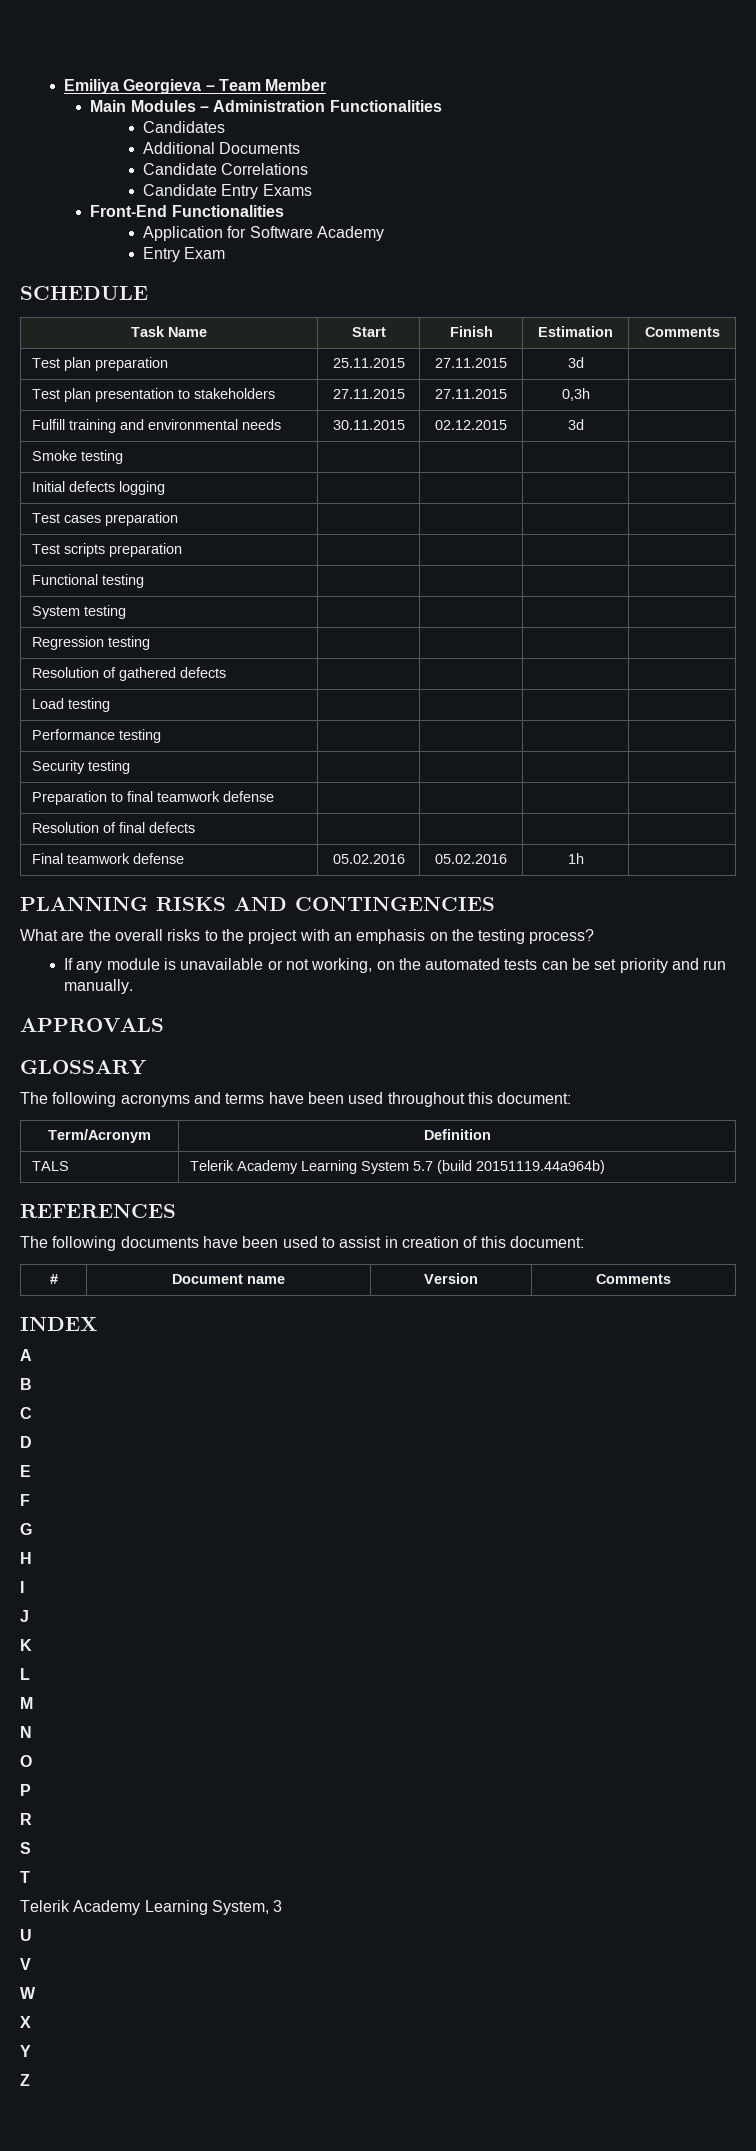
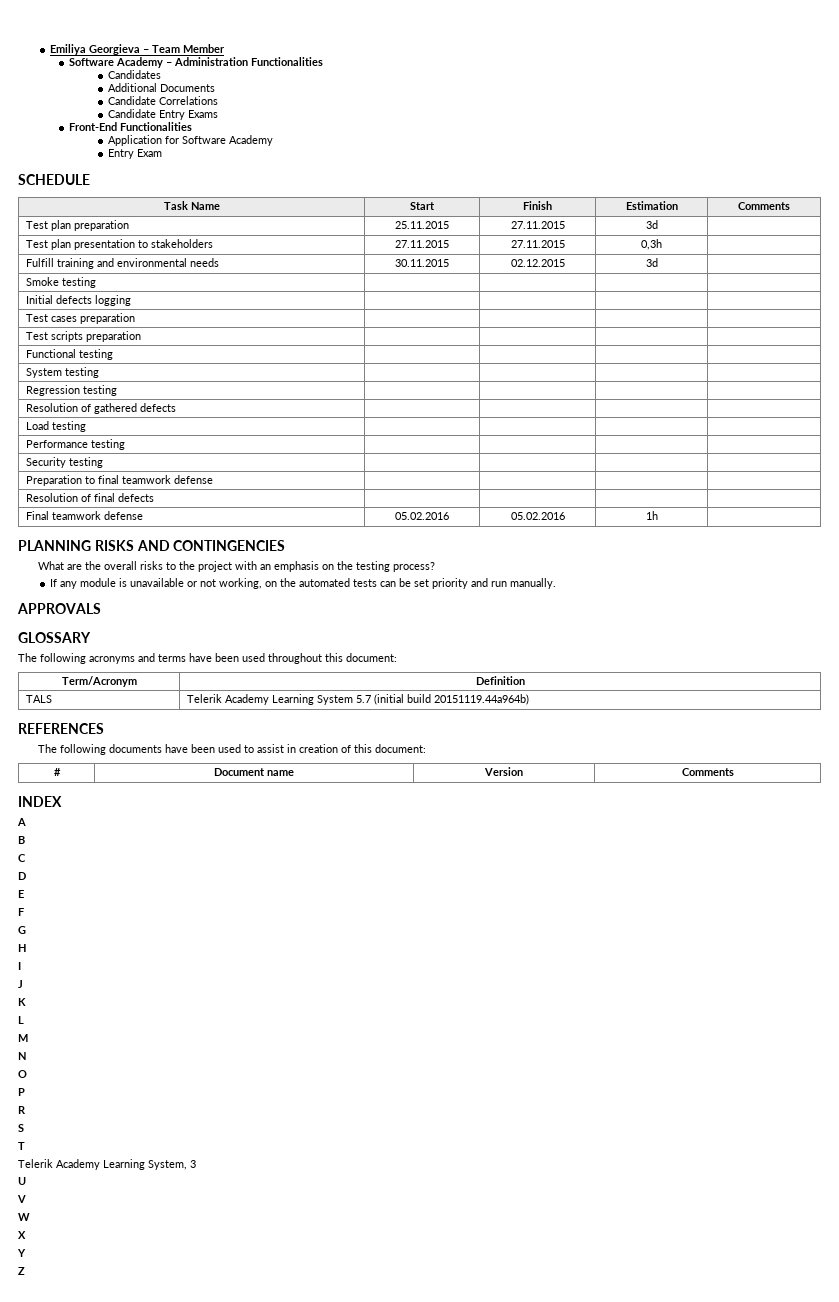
- Main Modules – Administration Functionalities
+ Software Academy – Administration Functionalities
- TALS | Telerik Academy Learning System 5.7 (build 20151119.44a964b)
+ TALS | Telerik Academy Learning System 5.7 (initial build 20151119.44a964b)

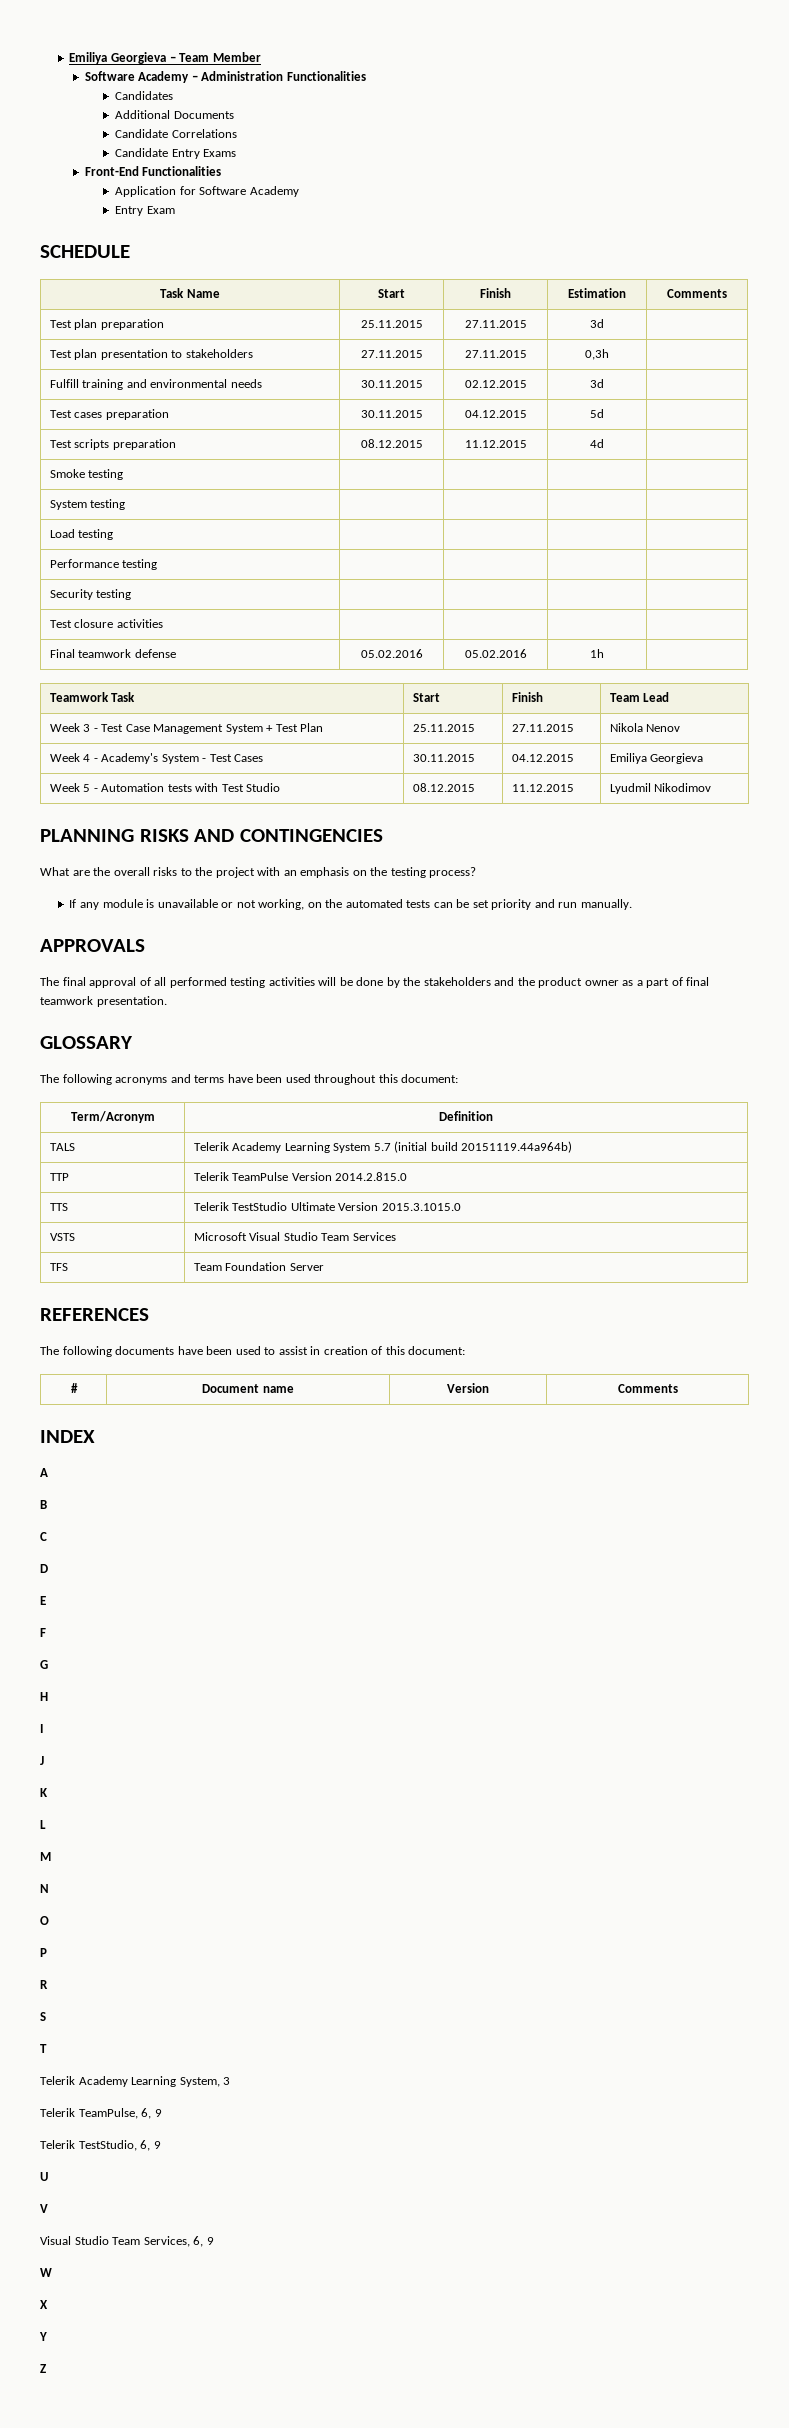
- Smoke testing | | | |
- Initial defects logging | | | |
- Test cases preparation | | | |
+ Test cases preparation | 30.11.2015 | 04.12.2015 | 5d |
- Test scripts preparation | | | |
- Functional testing | | | |
+ Test scripts preparation | 08.12.2015 | 11.12.2015 | 4d |
+ Smoke testing | | | |
- Regression testing | | | |
- Resolution of gathered defects | | | |
- Preparation to final teamwork defense | | | |
- Resolution of final defects | | | |
+ Test closure activities | | | |
+ Teamwork Task | Start | Finish | Team Lead
+ Week 3 - Test Case Management System + Test Plan | 25.11.2015 | 27.11.2015 | Nikola Nenov
+ Week 4 - Academy's System - Test Cases | 30.11.2015 | 04.12.2015 | Emiliya Georgieva
+ Week 5 - Automation tests with Test Studio | 08.12.2015 | 11.12.2015 | Lyudmil Nikodimov
+ The final approval of all performed testing activities will be done by the stakeholders and the product owner as a part of final teamwork presentation.
+ TTP | Telerik TeamPulse Version 2014.2.815.0
+ TTS | Telerik TestStudio Ultimate Version 2015.3.1015.0
+ VSTS | Microsoft Visual Studio Team Services
+ TFS | Team Foundation Server
+ Telerik TeamPulse, 6, 9
+ Telerik TestStudio, 6, 9
  U
  V
+ Visual Studio Team Services, 6, 9

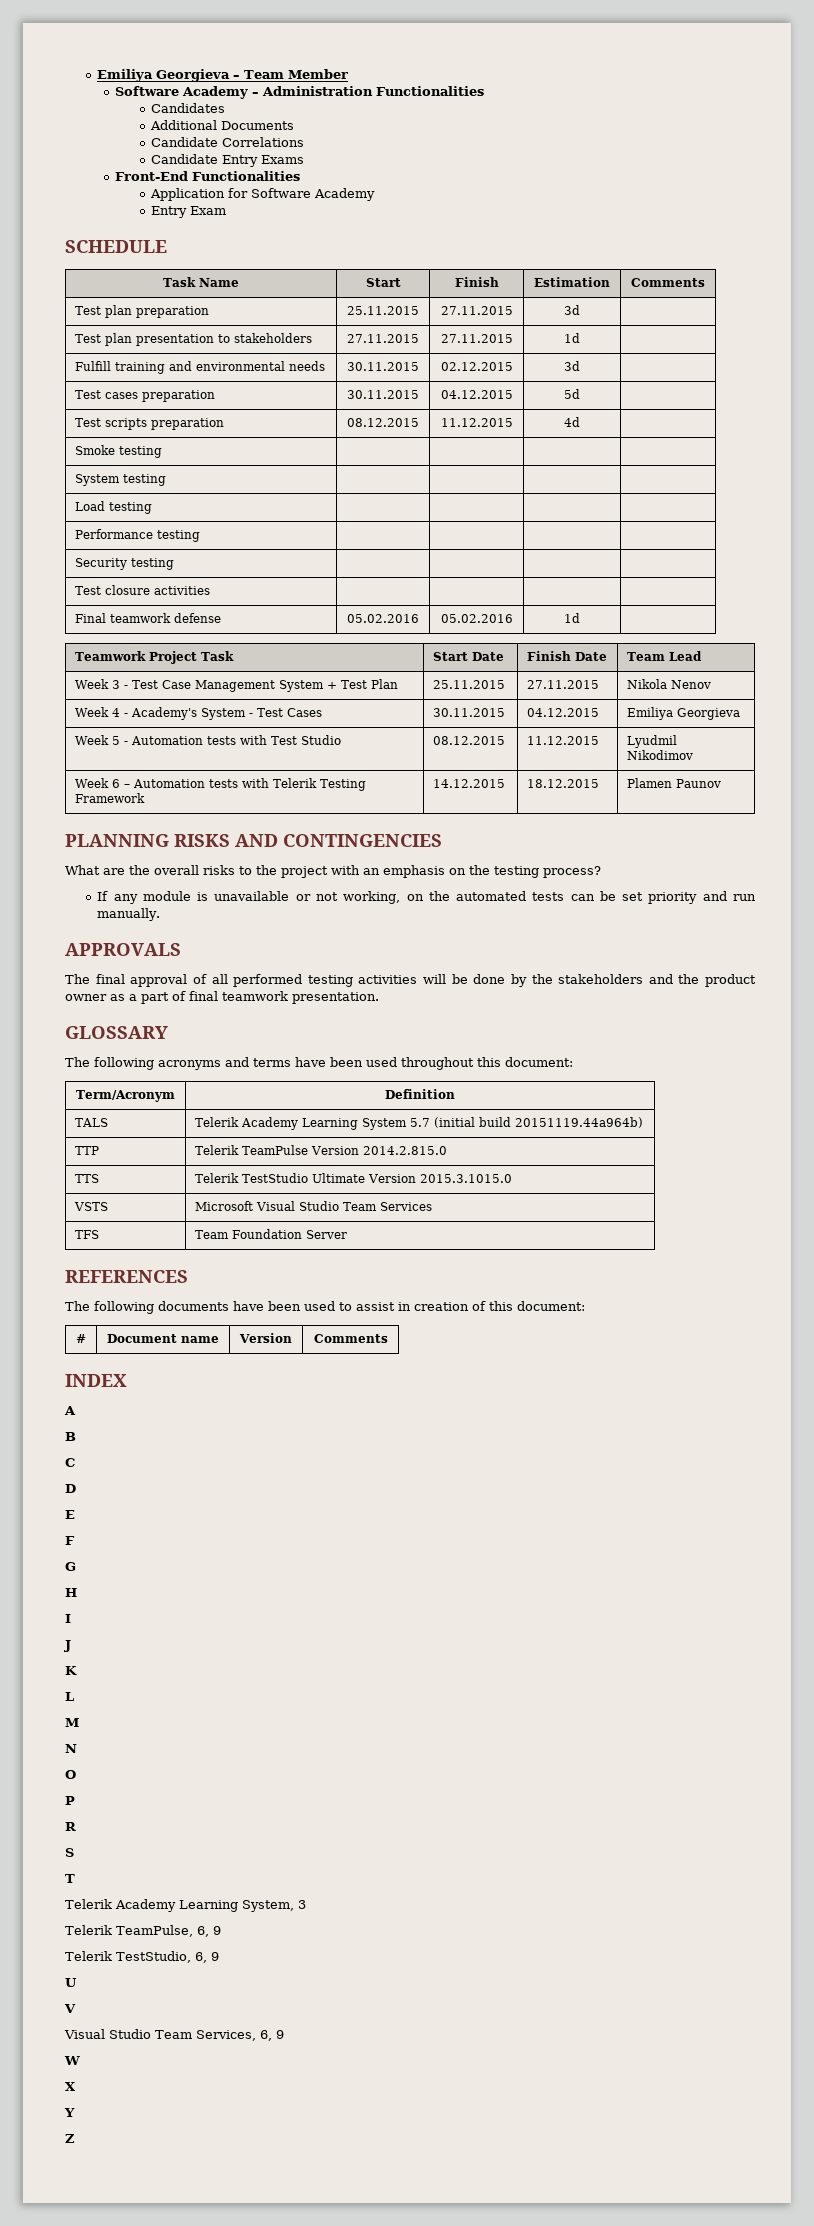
- Test plan presentation to stakeholders | 27.11.2015 | 27.11.2015 | 0,3h |
+ Test plan presentation to stakeholders | 27.11.2015 | 27.11.2015 | 1d |
- Final teamwork defense | 05.02.2016 | 05.02.2016 | 1h |
+ Final teamwork defense | 05.02.2016 | 05.02.2016 | 1d |
- Teamwork Task | Start | Finish | Team Lead
+ Teamwork Project Task | Start Date | Finish Date | Team Lead
+ Week 6 – Automation tests with Telerik Testing Framework | 14.12.2015 | 18.12.2015 | Plamen Paunov

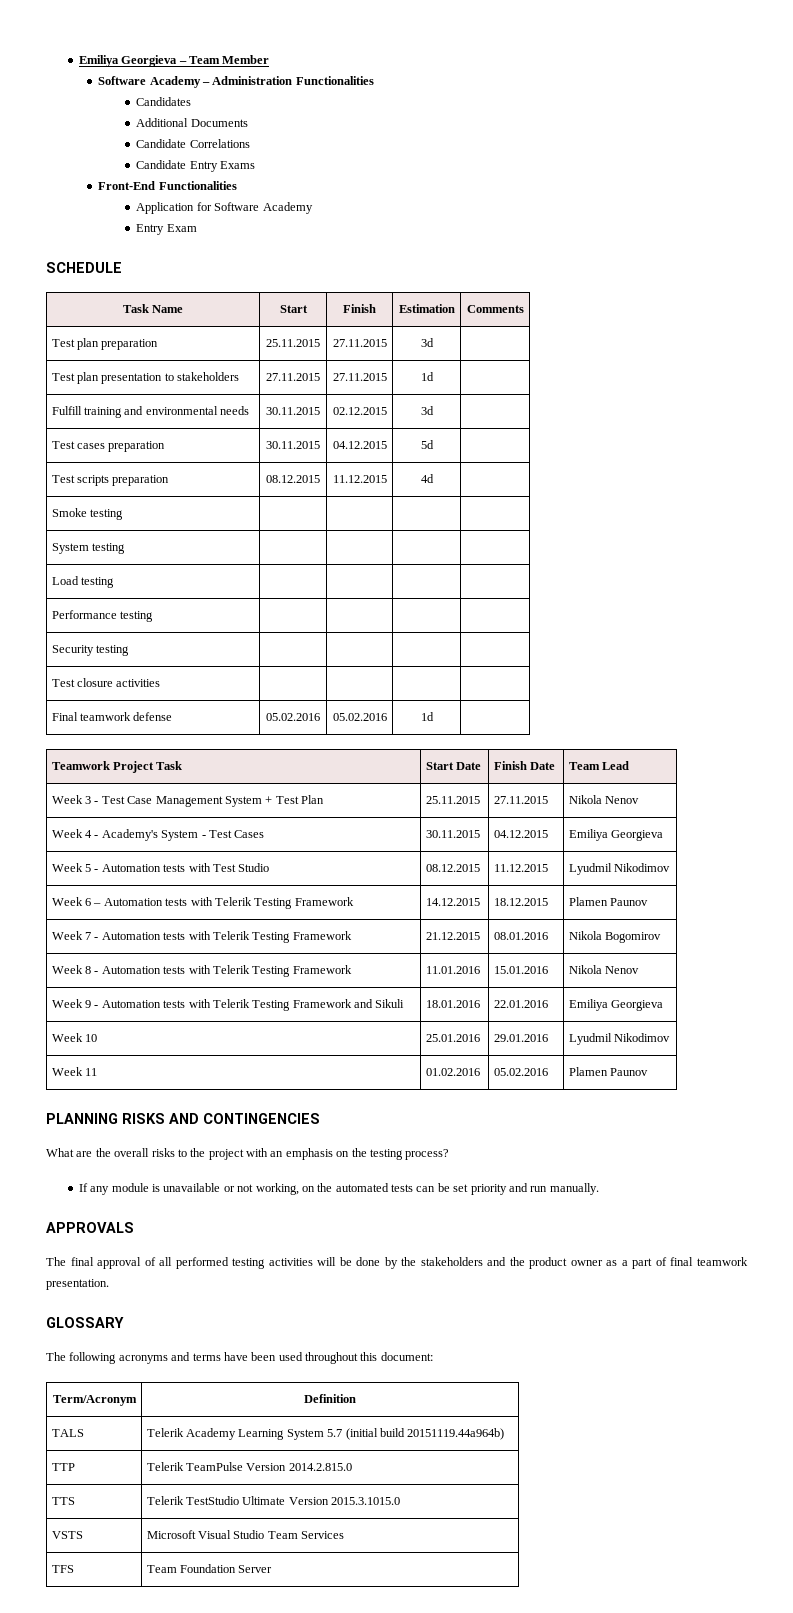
+ Week 7 - Automation tests with Telerik Testing Framework | 21.12.2015 | 08.01.2016 | Nikola Bogomirov
+ Week 8 - Automation tests with Telerik Testing Framework | 11.01.2016 | 15.01.2016 | Nikola Nenov
+ Week 9 - Automation tests with Telerik Testing Framework and Sikuli | 18.01.2016 | 22.01.2016 | Emiliya Georgieva
+ Week 10 | 25.01.2016 | 29.01.2016 | Lyudmil Nikodimov
+ Week 11 | 01.02.2016 | 05.02.2016 | Plamen Paunov
- REFERENCES
- The following documents have been used to assist in creation of this document:
- # | Document name | Version | Comments
- INDEX
- A
- B
- C
- D
- E
- F
- G
- H
- I
- J
- K
- L
- M
- N
- O
- P
- R
- S
- T
- Telerik Academy Learning System, 3
- Telerik TeamPulse, 6, 9
- Telerik TestStudio, 6, 9
- U
- V
- Visual Studio Team Services, 6, 9
- W
- X
- Y
- Z

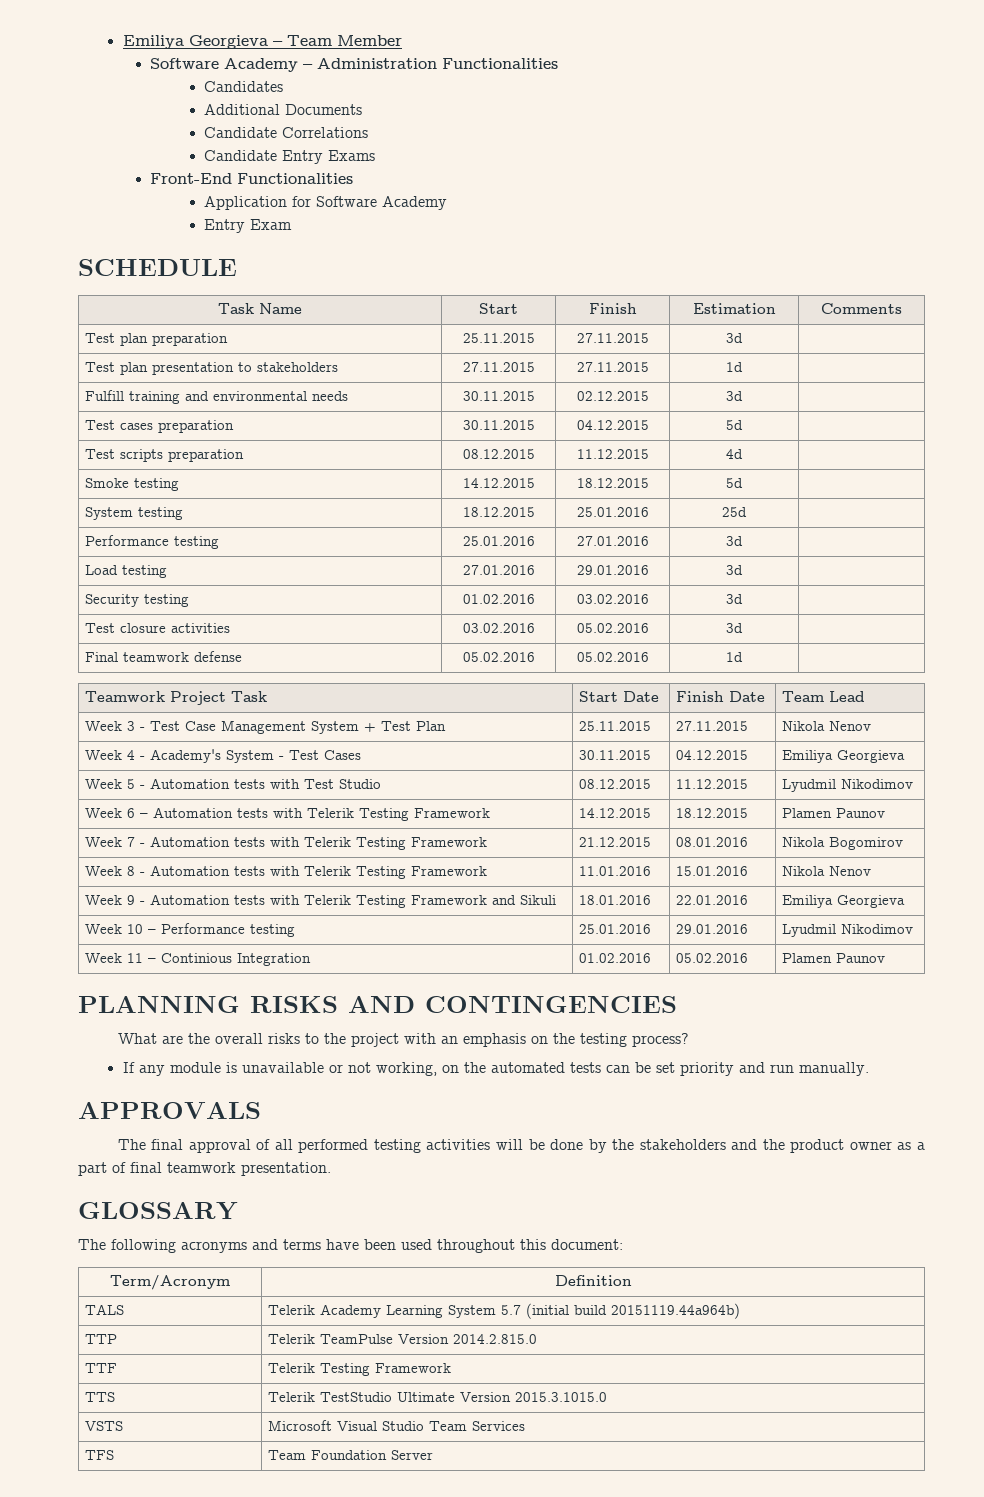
- Smoke testing | | | |
+ Smoke testing | 14.12.2015 | 18.12.2015 | 5d |
- System testing | | | |
+ System testing | 18.12.2015 | 25.01.2016 | 25d |
+ Performance testing | 25.01.2016 | 27.01.2016 | 3d |
- Load testing | | | |
- Performance testing | | | |
+ Load testing | 27.01.2016 | 29.01.2016 | 3d |
- Security testing | | | |
+ Security testing | 01.02.2016 | 03.02.2016 | 3d |
- Test closure activities | | | |
+ Test closure activities | 03.02.2016 | 05.02.2016 | 3d |
- Week 10 | 25.01.2016 | 29.01.2016 | Lyudmil Nikodimov
+ Week 10 – Performance testing | 25.01.2016 | 29.01.2016 | Lyudmil Nikodimov
- Week 11 | 01.02.2016 | 05.02.2016 | Plamen Paunov
+ Week 11 – Continious Integration | 01.02.2016 | 05.02.2016 | Plamen Paunov
+ TTF | Telerik Testing Framework

